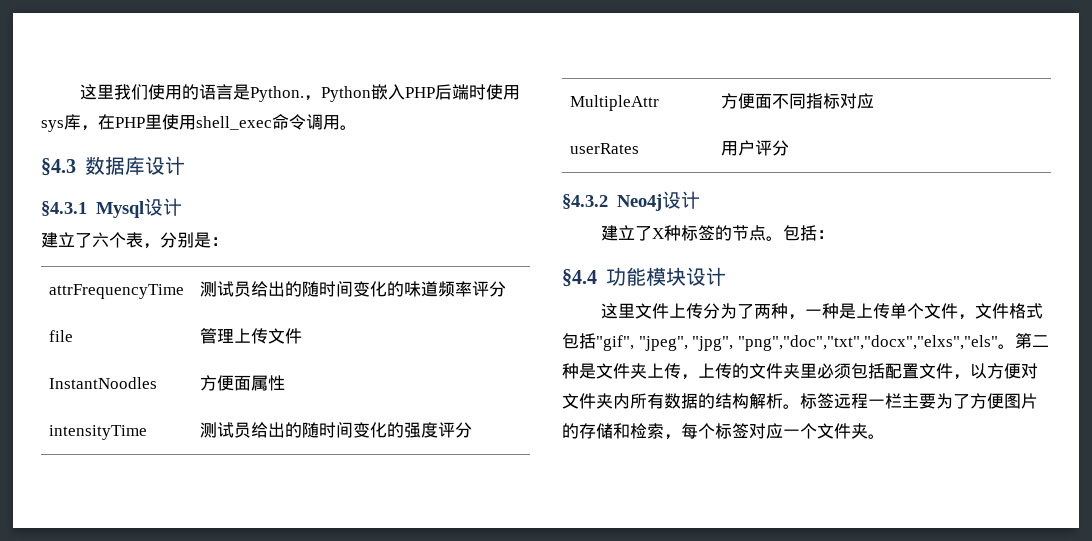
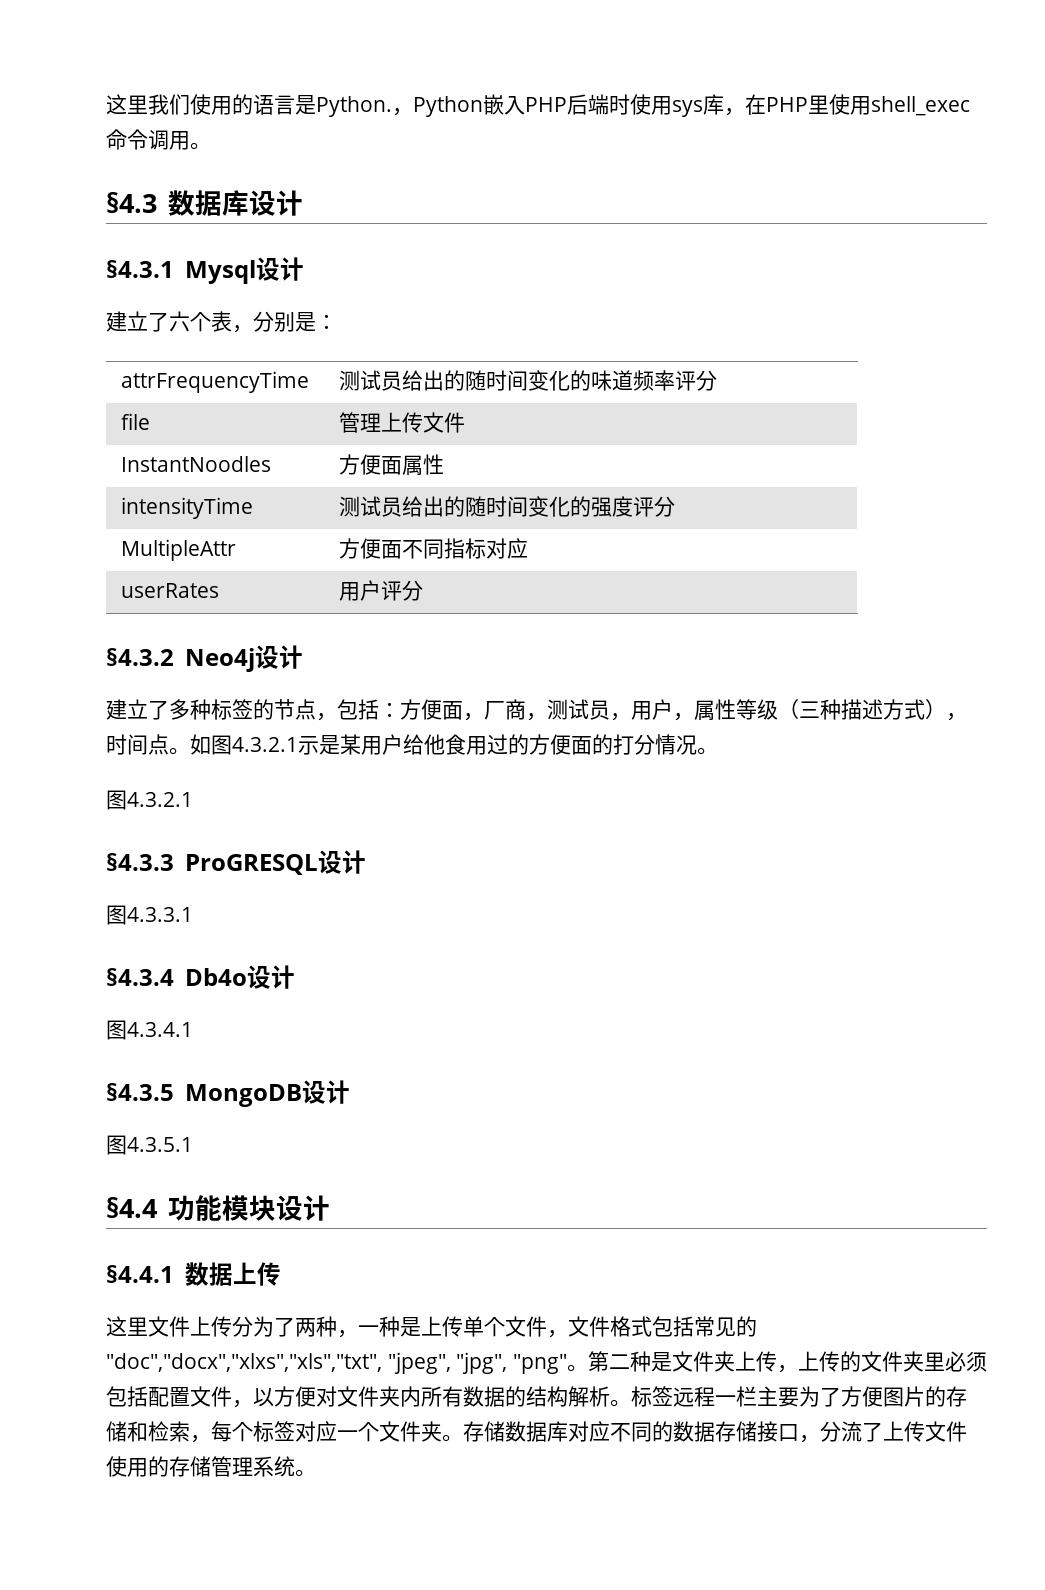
- 建立了X种标签的节点。包括：
+ 建立了多种标签的节点，包括：方便面，厂商，测试员，用户，属性等级（三种描述方式），时间点。如图4.3.2.1示是某用户给他食用过的方便面的打分情况。
+ 图4.3.2.1
+ §4.3.3 ProGRESQL设计
+ 图4.3.3.1
+ §4.3.4 Db4o设计
+ 图4.3.4.1
+ §4.3.5 MongoDB设计
+ 图4.3.5.1
+ §4.4.1数据上传
- 这里文件上传分为了两种，一种是上传单个文件，文件格式包括"gif", "jpeg", "jpg", "png","doc","txt","docx","elxs","els"。
+ 这里文件上传分为了两种，一种是上传单个文件，文件格式包括常见的"doc","docx","xlxs","xls","txt", "jpeg", "jpg", "png"。
+ 存储数据库对应不同的数据存储接口，分流了上传文件使用的存储管理系统。

